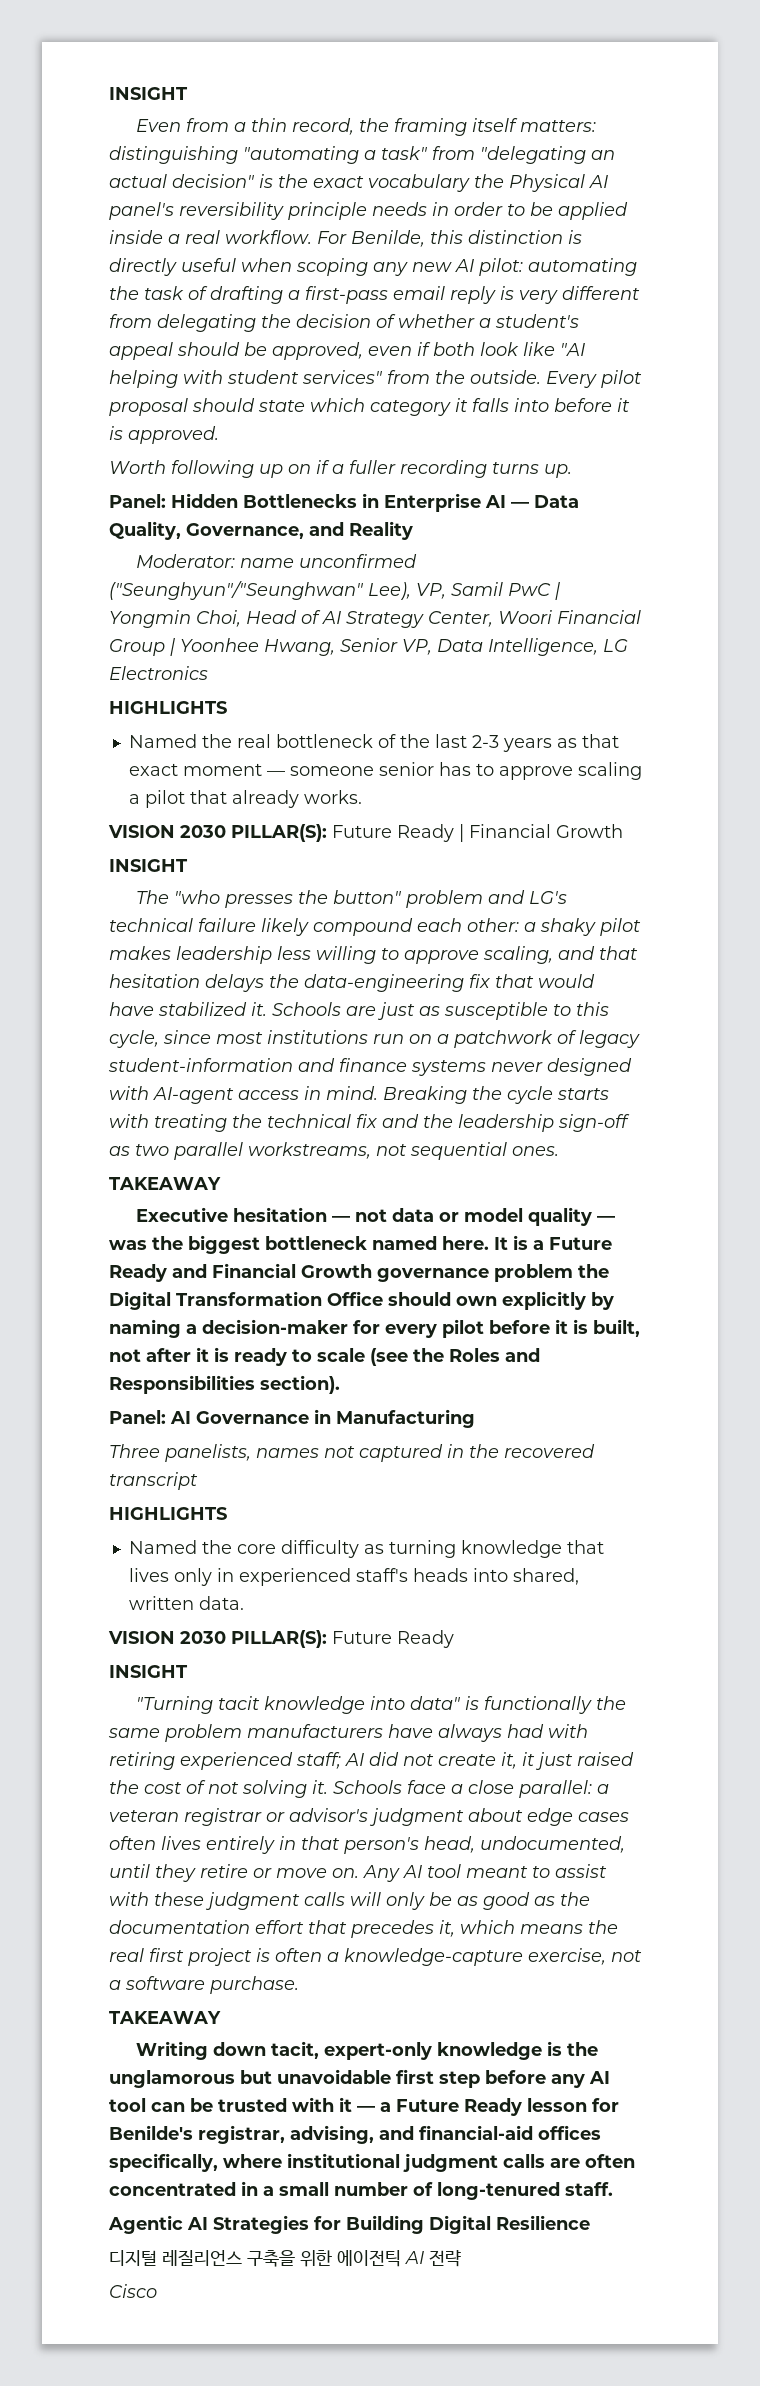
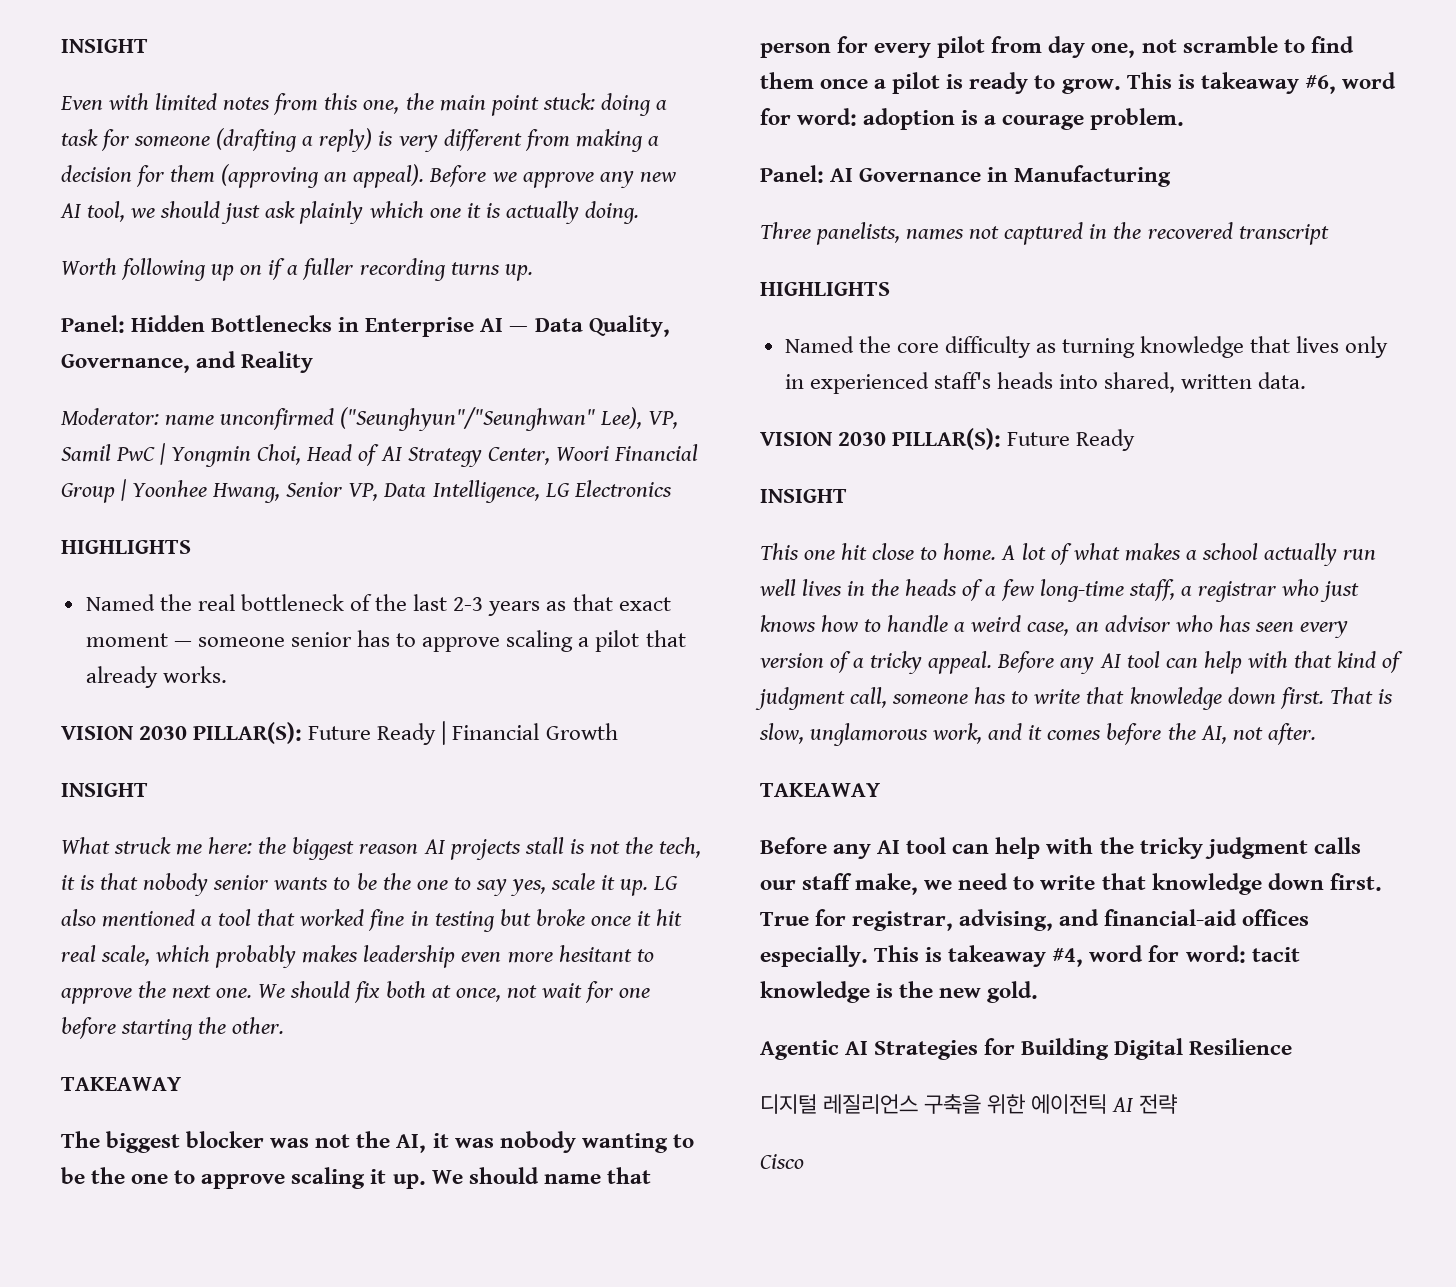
- Even from a thin record, the framing itself matters: distinguishing "automating a task" from "delegating an actual decision" is the exact vocabulary the Physical AI panel's reversibility principle needs in order to be applied inside a real workflow. For Benilde, this distinction is directly useful when scoping any new AI pilot: automating the task of drafting a first-pass email reply is very different from delegating the decision of whether a student's appeal should be approved, even if both look like "AI helping with student services" from the outside. Every pilot proposal should state which category it falls into before it is approved.
+ Even with limited notes from this one, the main point stuck: doing a task for someone (drafting a reply) is very different from making a decision for them (approving an appeal). Before we approve any new AI tool, we should just ask plainly which one it is actually doing.
- The "who presses the button" problem and LG's technical failure likely compound each other: a shaky pilot makes leadership less willing to approve scaling, and that hesitation delays the data-engineering fix that would have stabilized it. Schools are just as susceptible to this cycle, since most institutions run on a patchwork of legacy student-information and finance systems never designed with AI-agent access in mind. Breaking the cycle starts with treating the technical fix and the leadership sign-off as two parallel workstreams, not sequential ones.
+ What struck me here: the biggest reason AI projects stall is not the tech, it is that nobody senior wants to be the one to say yes, scale it up. LG also mentioned a tool that worked fine in testing but broke once it hit real scale, which probably makes leadership even more hesitant to approve the next one. We should fix both at once, not wait for one before starting the other.
  TAKEAWAY
- Executive hesitation — not data or model quality — was the biggest bottleneck named here. It is a Future Ready and Financial Growth governance problem the Digital Transformation Office should own explicitly by naming a decision-maker for every pilot before it is built, not after it is ready to scale (see the Roles and Responsibilities section).
+ The biggest blocker was not the AI, it was nobody wanting to be the one to approve scaling it up. We should name that person for every pilot from day one, not scramble to find them once a pilot is ready to grow. This is takeaway #6, word for word: adoption is a courage problem.
- "Turning tacit knowledge into data" is functionally the same problem manufacturers have always had with retiring experienced staff; AI did not create it, it just raised the cost of not solving it. Schools face a close parallel: a veteran registrar or advisor's judgment about edge cases often lives entirely in that person's head, undocumented, until they retire or move on. Any AI tool meant to assist with these judgment calls will only be as good as the documentation effort that precedes it, which means the real first project is often a knowledge-capture exercise, not a software purchase.
+ This one hit close to home. A lot of what makes a school actually run well lives in the heads of a few long-time staff, a registrar who just knows how to handle a weird case, an advisor who has seen every version of a tricky appeal. Before any AI tool can help with that kind of judgment call, someone has to write that knowledge down first. That is slow, unglamorous work, and it comes before the AI, not after.
  TAKEAWAY
- Writing down tacit, expert-only knowledge is the unglamorous but unavoidable first step before any AI tool can be trusted with it — a Future Ready lesson for Benilde's registrar, advising, and financial-aid offices specifically, where institutional judgment calls are often concentrated in a small number of long-tenured staff.
+ Before any AI tool can help with the tricky judgment calls our staff make, we need to write that knowledge down first. True for registrar, advising, and financial-aid offices especially. This is takeaway #4, word for word: tacit knowledge is the new gold.

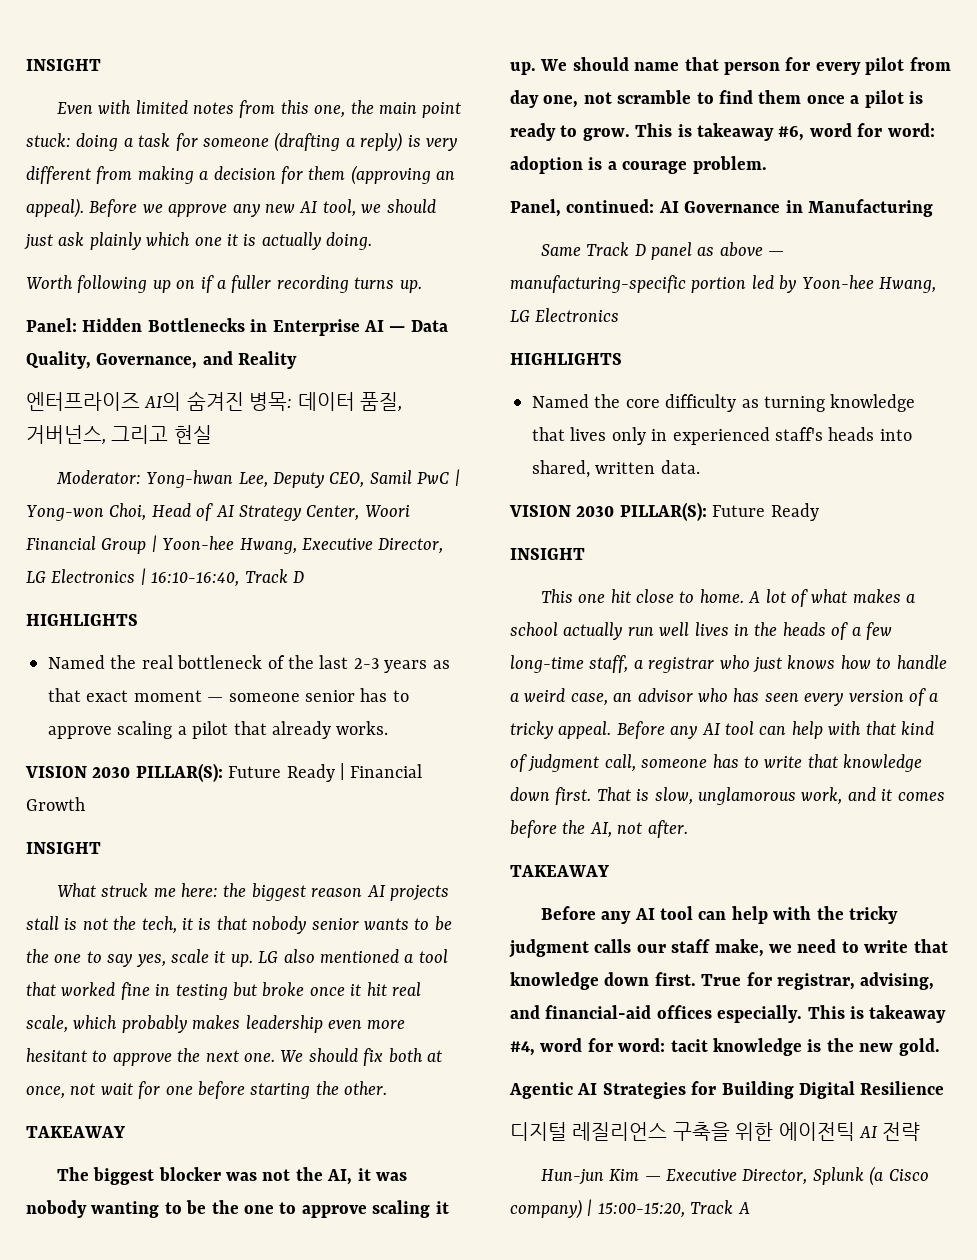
- Moderator: name unconfirmed ("Seunghyun"/"Seunghwan" Lee), VP, Samil PwC | Yongmin Choi, Head of AI Strategy Center, Woori Financial Group | Yoonhee Hwang, Senior VP, Data Intelligence, LG Electronics
+ 엔터프라이즈 AI의 숨겨진 병목: 데이터 품질, 거버넌스, 그리고 현실
+ Moderator: Yong-hwan Lee, Deputy CEO, Samil PwC | Yong-won Choi, Head of AI Strategy Center, Woori Financial Group | Yoon-hee Hwang, Executive Director, LG Electronics | 16:10-16:40, Track D
- Panel: AI Governance in Manufacturing
+ Panel, continued: AI Governance in Manufacturing
- Three panelists, names not captured in the recovered transcript
+ Same Track D panel as above — manufacturing-specific portion led by Yoon-hee Hwang, LG Electronics
- Cisco
+ Hun-jun Kim — Executive Director, Splunk (a Cisco company) | 15:00-15:20, Track A

